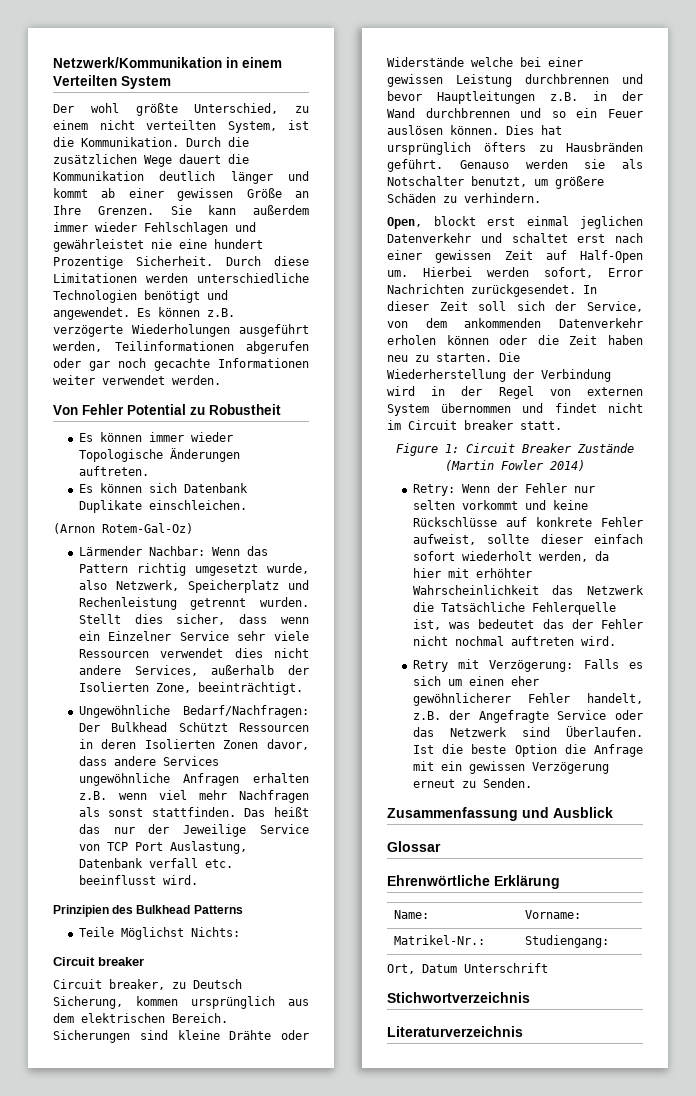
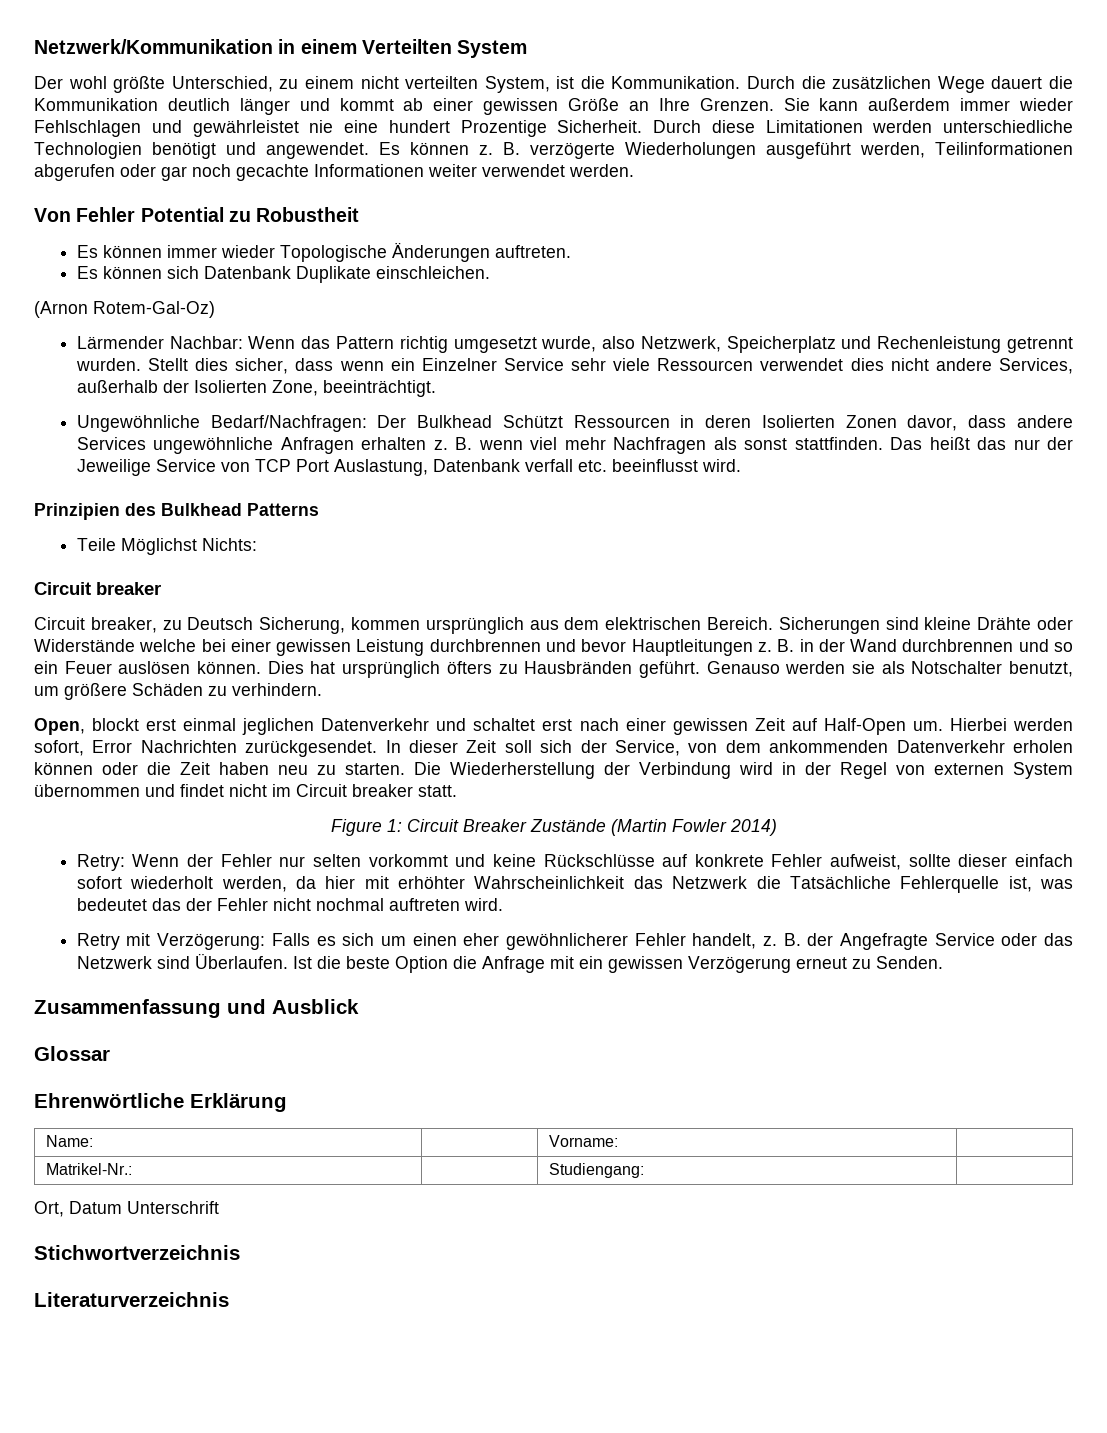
- Es können z.B. verzögerte Wiederholungen ausgeführt werden, Teilinformationen abgerufen oder gar noch gecachte Informationen weiter verwendet werden.
+ Es können z. B. verzögerte Wiederholungen ausgeführt werden, Teilinformationen abgerufen oder gar noch gecachte Informationen weiter verwendet werden.
- Ungewöhnliche Bedarf/Nachfragen: Der Bulkhead Schützt Ressourcen in deren Isolierten Zonen davor, dass andere Services ungewöhnliche Anfragen erhalten z.B. wenn viel mehr Nachfragen als sonst stattfinden.
+ Ungewöhnliche Bedarf/Nachfragen: Der Bulkhead Schützt Ressourcen in deren Isolierten Zonen davor, dass andere Services ungewöhnliche Anfragen erhalten z. B. wenn viel mehr Nachfragen als sonst stattfinden.
- Sicherungen sind kleine Drähte oder Widerstände welche bei einer gewissen Leistung durchbrennen und bevor Hauptleitungen z.B. in der Wand durchbrennen und so ein Feuer auslösen können.
+ Sicherungen sind kleine Drähte oder Widerstände welche bei einer gewissen Leistung durchbrennen und bevor Hauptleitungen z. B. in der Wand durchbrennen und so ein Feuer auslösen können.
- Retry mit Verzögerung: Falls es sich um einen eher gewöhnlicherer Fehler handelt, z.B. der Angefragte Service oder das Netzwerk sind Überlaufen.
+ Retry mit Verzögerung: Falls es sich um einen eher gewöhnlicherer Fehler handelt, z. B. der Angefragte Service oder das Netzwerk sind Überlaufen.

